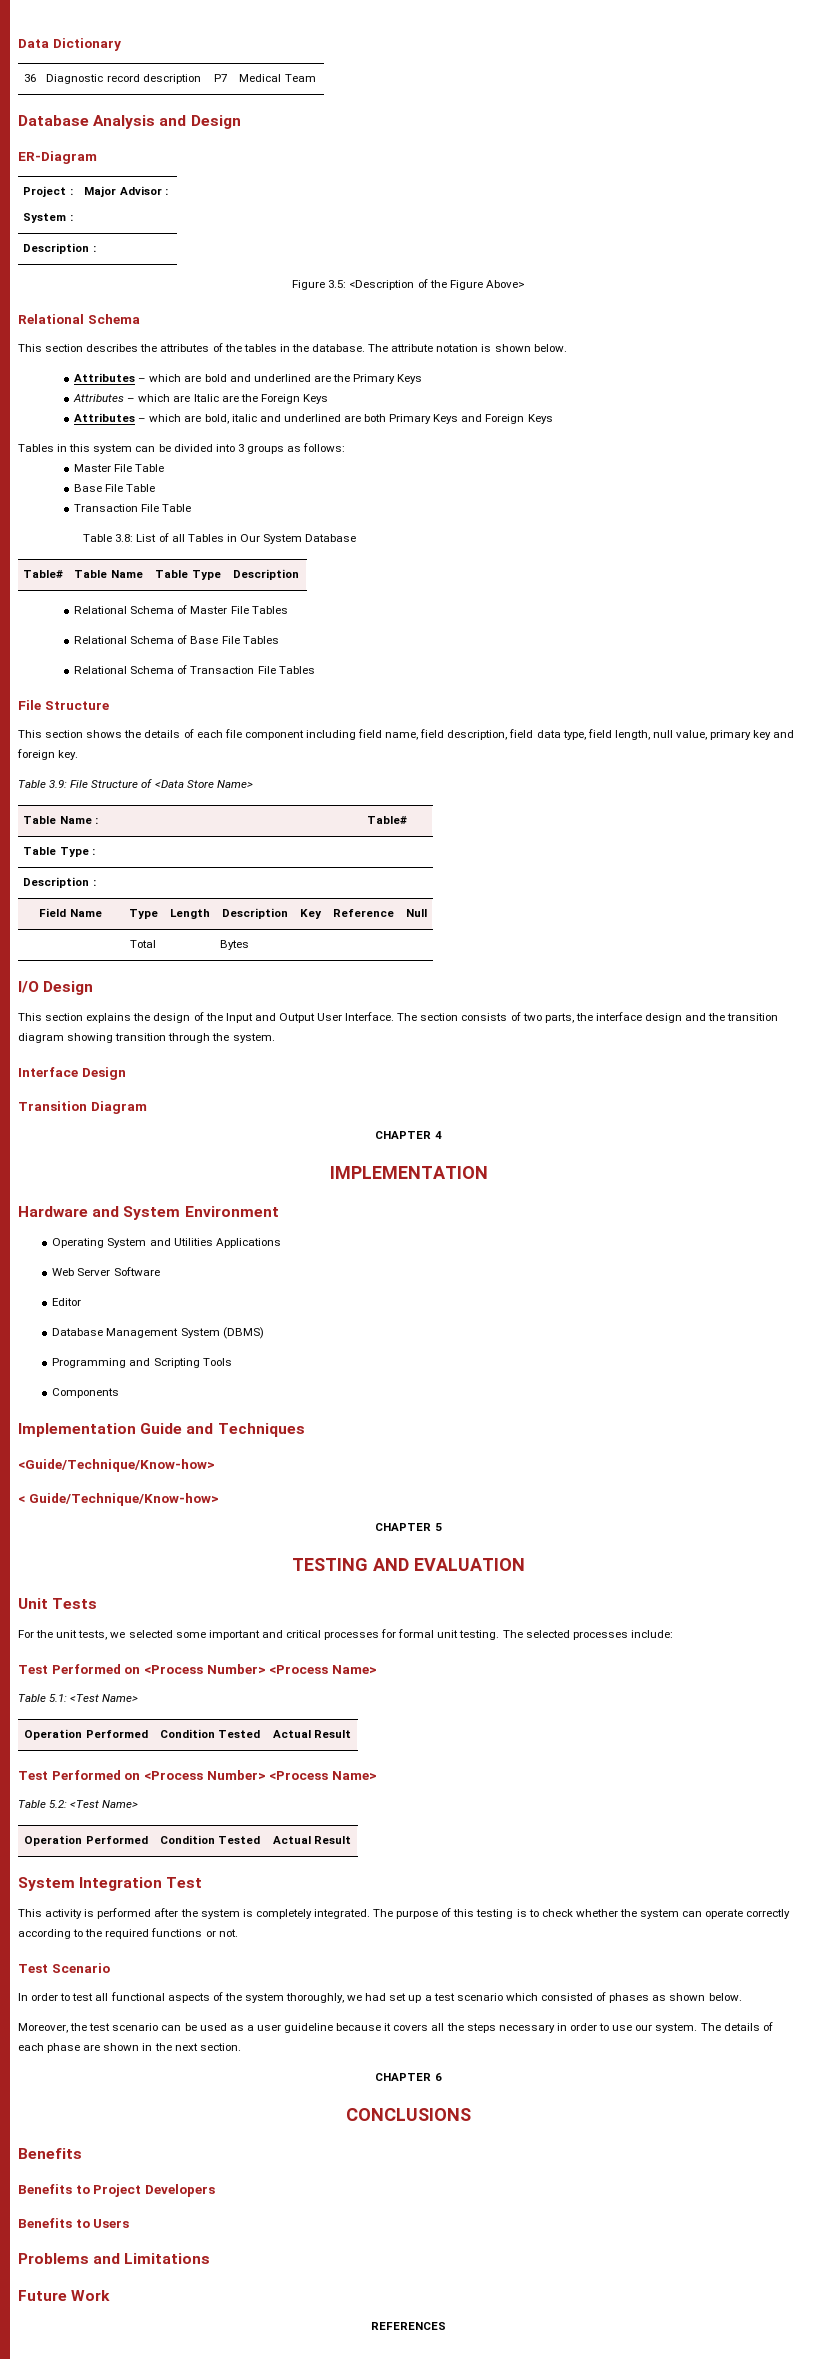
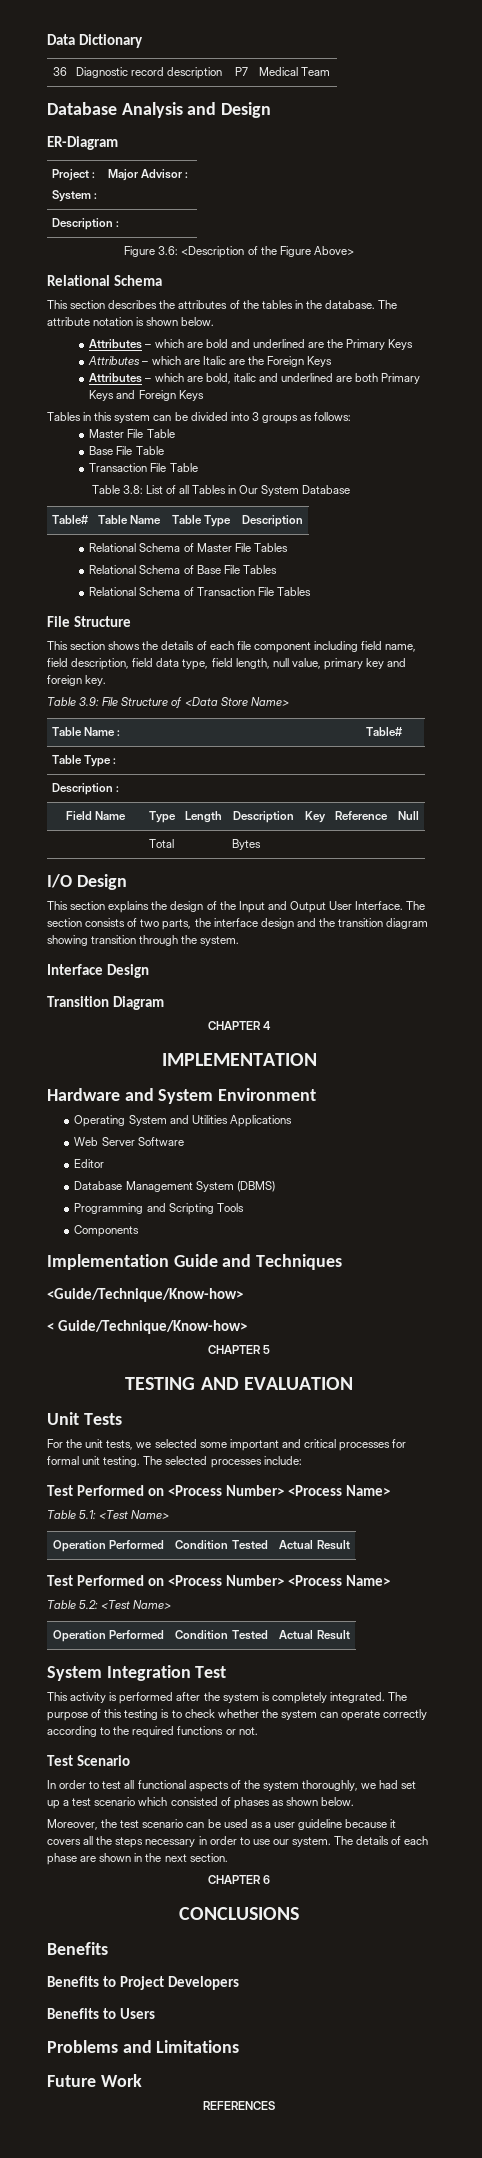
- Figure 3.5: <Description of the Figure Above>
+ Figure 3.6: <Description of the Figure Above>

